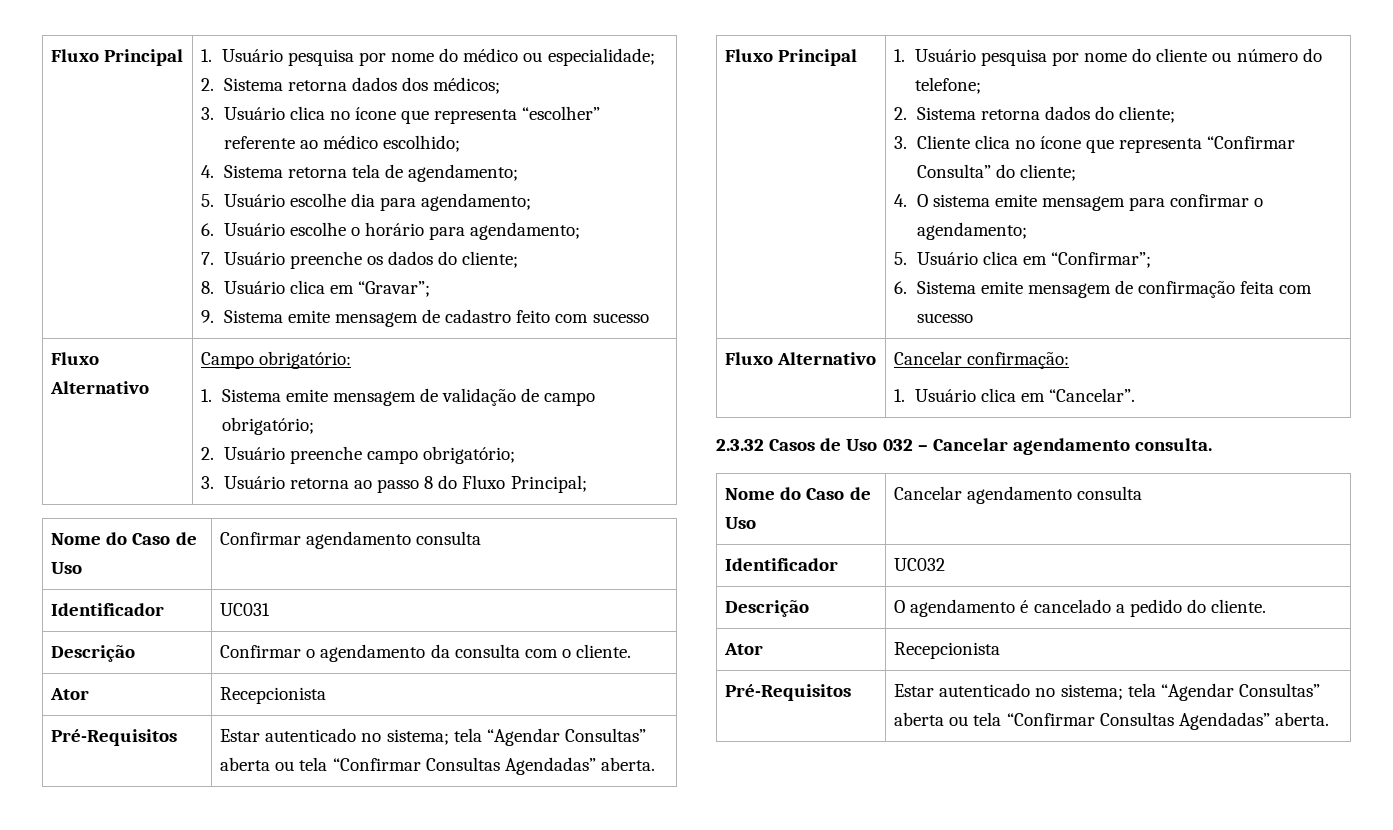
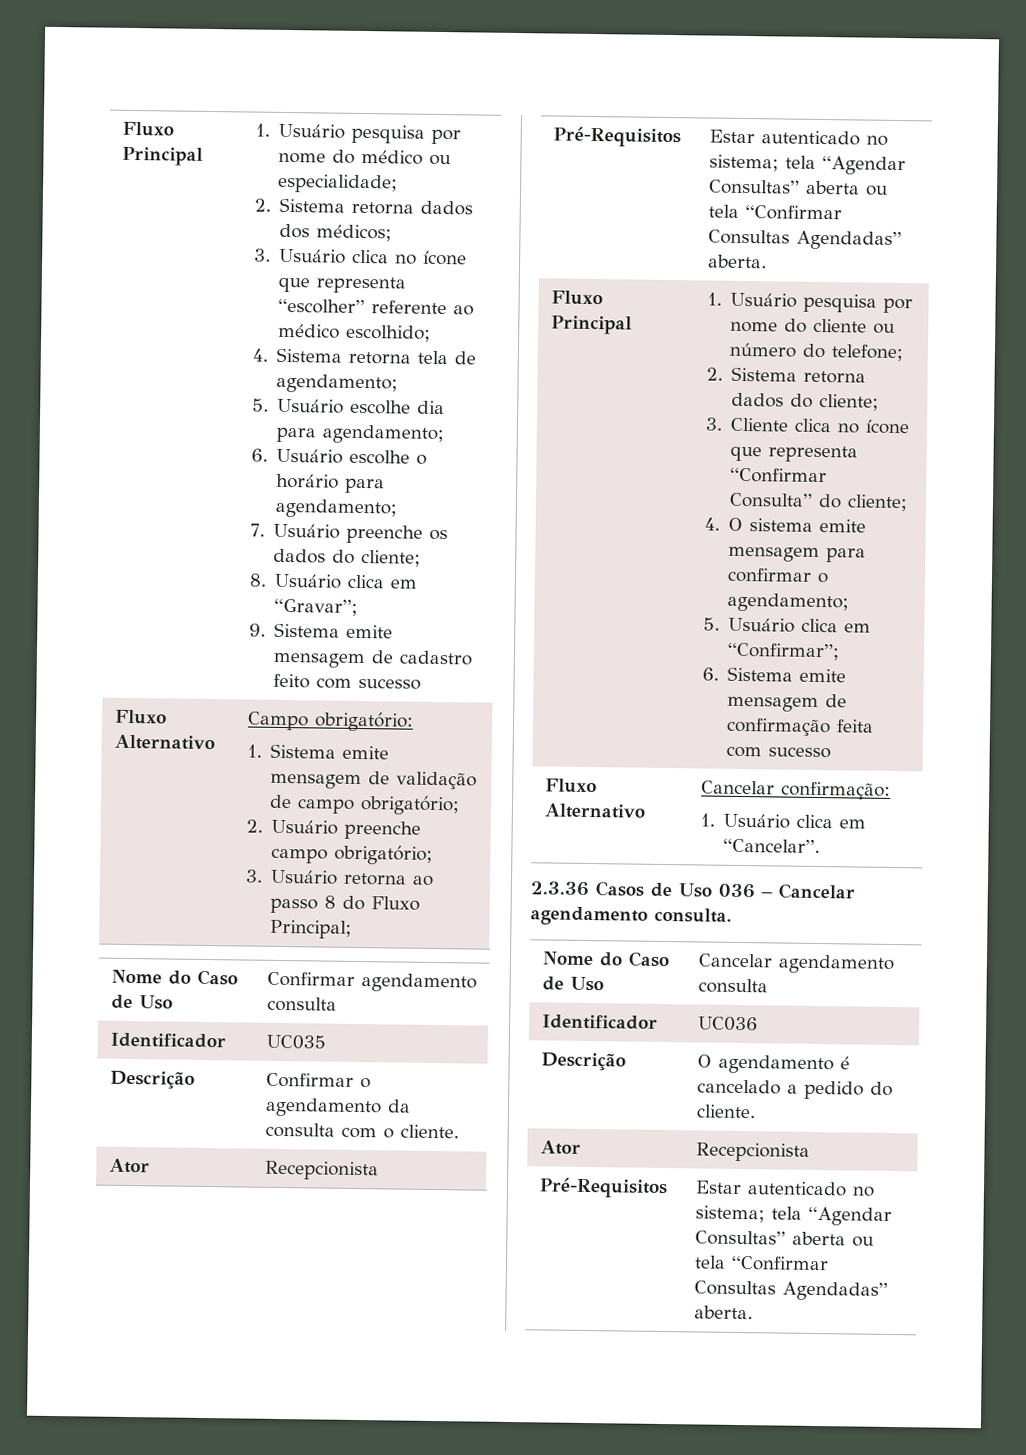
- Identificador | UC031
+ Identificador | UC035
- 2.3.32 Casos de Uso 032 – Cancelar agendamento consulta.
+ 2.3.36 Casos de Uso 036 – Cancelar agendamento consulta.
- Identificador | UC032
+ Identificador | UC036

